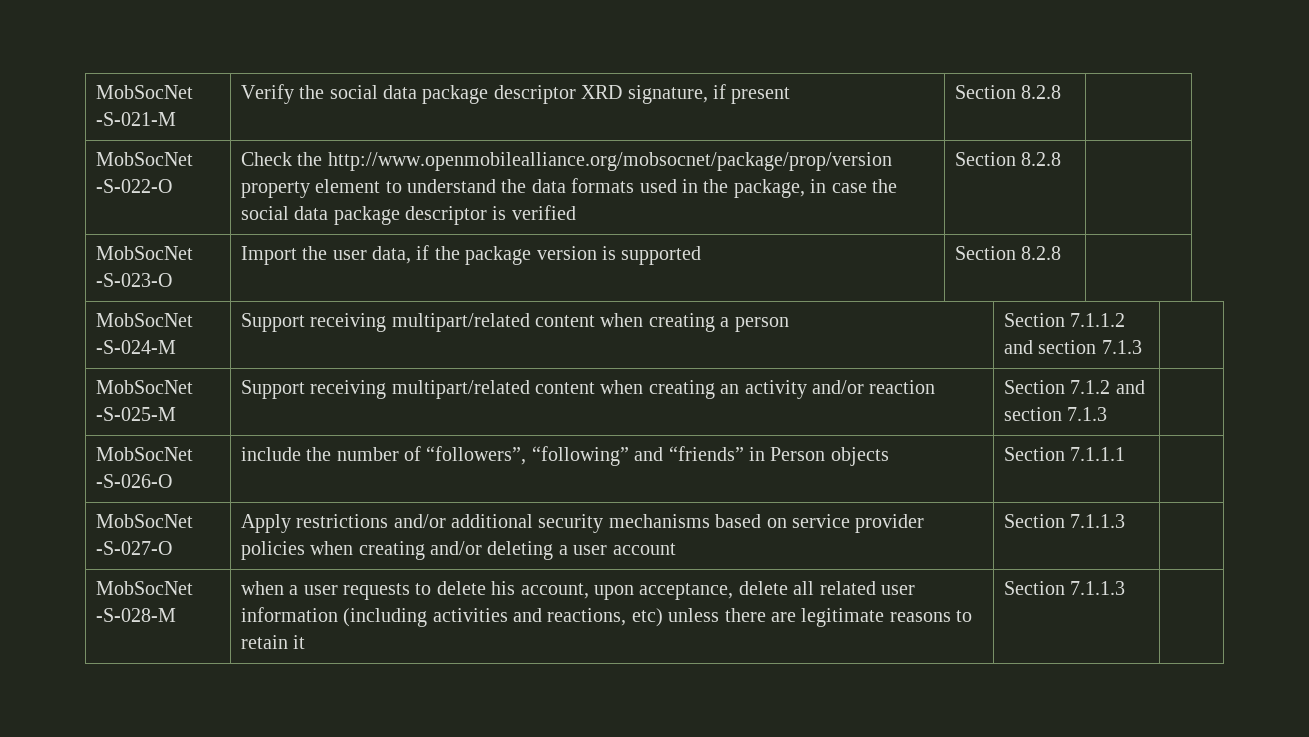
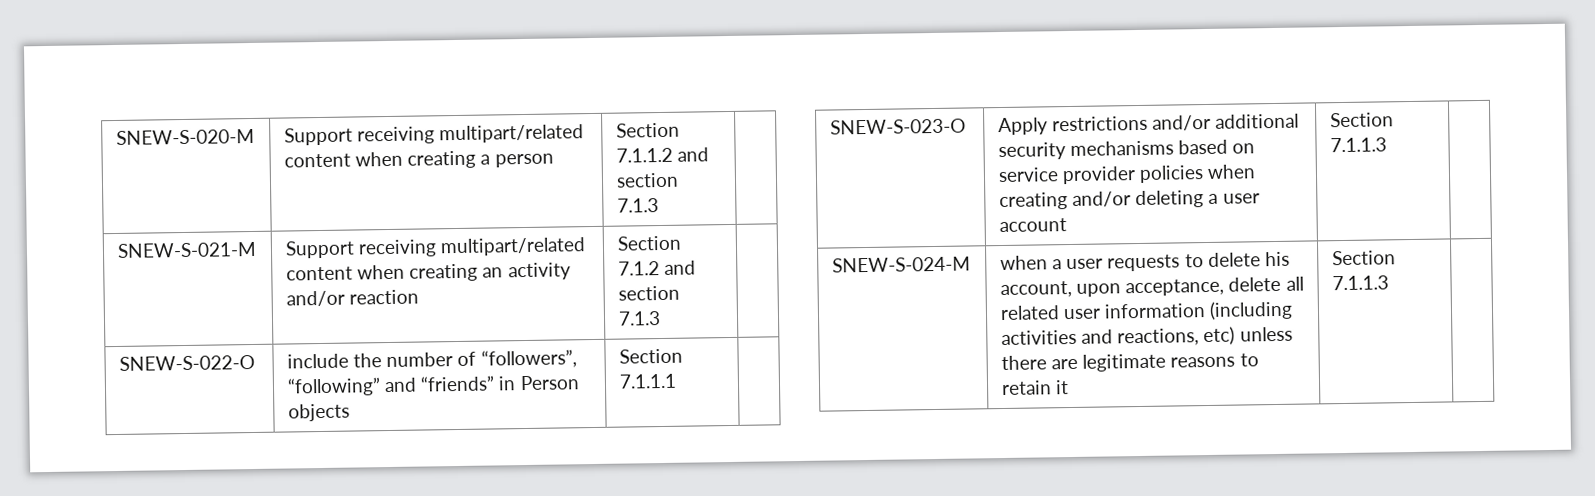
- MobSocNet -S-021-M | Verify the social data package descriptor XRD signature, if present | Section 8.2.8 |
- MobSocNet -S-022-O | Check the http://www.openmobilealliance.org/mobsocnet/package/prop/version property element to understand the data formats used in the package, in case the social data package descriptor is verified | Section 8.2.8 |
- MobSocNet -S-023-O | Import the user data, if the package version is supported | Section 8.2.8 |
- MobSocNet -S-024-M | Support receiving multipart/related content when creating a person | Section 7.1.1.2 and section 7.1.3 |
+ SNEW-S-020-M | Support receiving multipart/related content when creating a person | Section 7.1.1.2 and section 7.1.3 |
- MobSocNet -S-025-M | Support receiving multipart/related content when creating an activity and/or reaction | Section 7.1.2 and section 7.1.3 |
+ SNEW-S-021-M | Support receiving multipart/related content when creating an activity and/or reaction | Section 7.1.2 and section 7.1.3 |
- MobSocNet -S-026-O | include the number of “followers”, “following” and “friends” in Person objects | Section 7.1.1.1 |
+ SNEW-S-022-O | include the number of “followers”, “following” and “friends” in Person objects | Section 7.1.1.1 |
- MobSocNet -S-027-O | Apply restrictions and/or additional security mechanisms based on service provider policies when creating and/or deleting a user account | Section 7.1.1.3 |
+ SNEW-S-023-O | Apply restrictions and/or additional security mechanisms based on service provider policies when creating and/or deleting a user account | Section 7.1.1.3 |
- MobSocNet -S-028-M | when a user requests to delete his account, upon acceptance, delete all related user information (including activities and reactions, etc) unless there are legitimate reasons to retain it | Section 7.1.1.3 |
+ SNEW-S-024-M | when a user requests to delete his account, upon acceptance, delete all related user information (including activities and reactions, etc) unless there are legitimate reasons to retain it | Section 7.1.1.3 |

